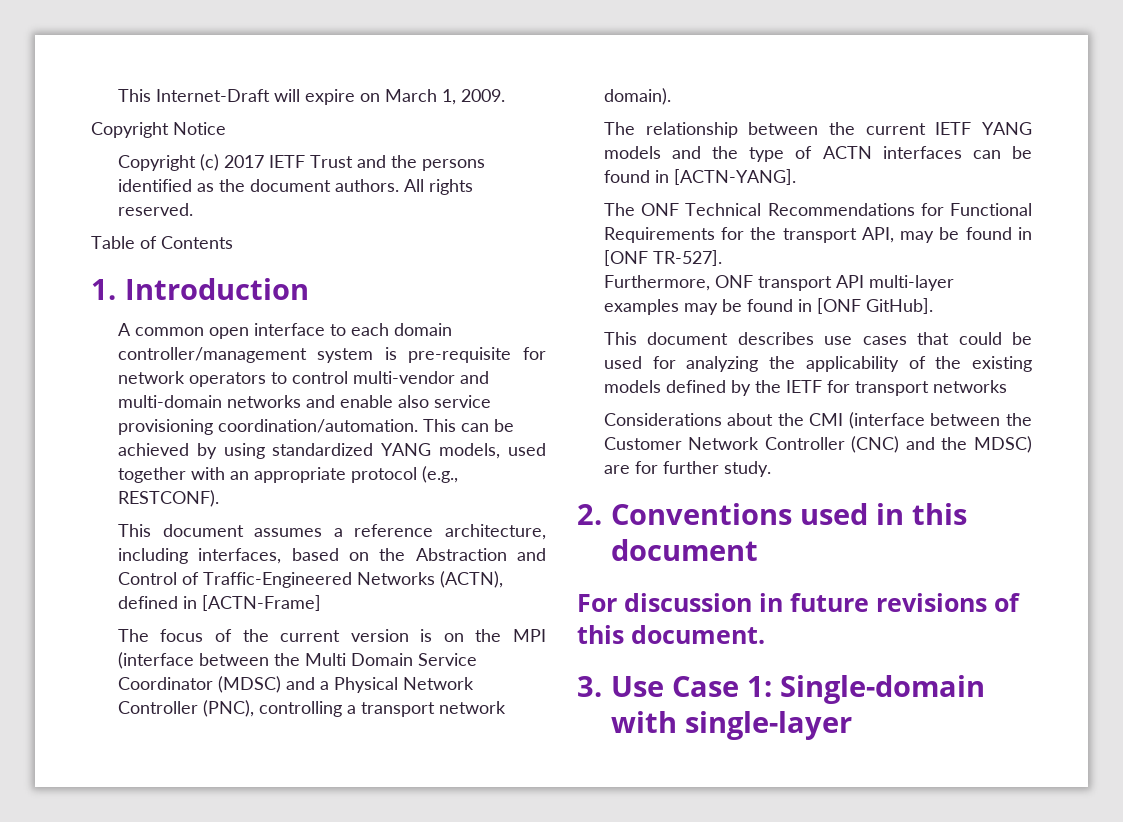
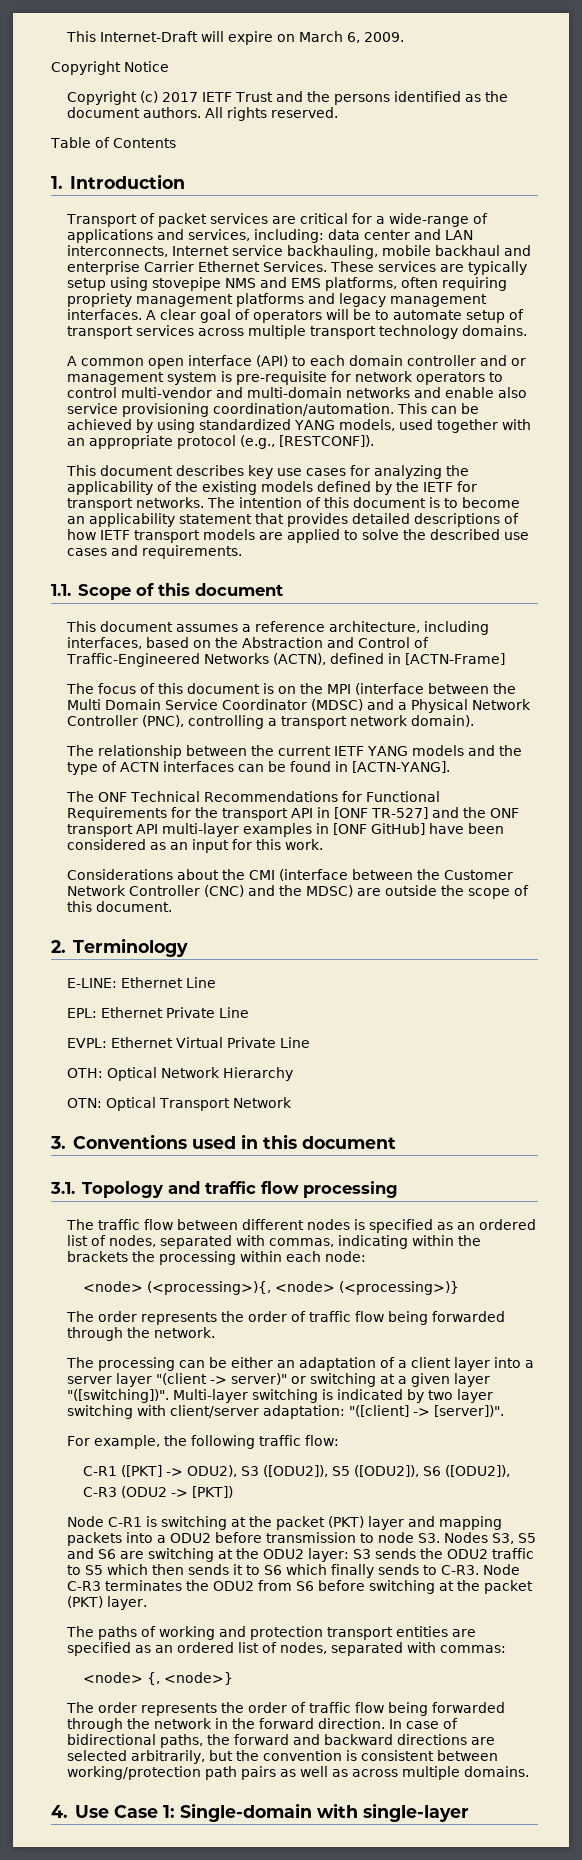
- This Internet-Draft will expire on March 1, 2009.
+ This Internet-Draft will expire on March 6, 2009.
+ Transport of packet services are critical for a wide-range of applications and services, including: data center and LAN interconnects, Internet service backhauling, mobile backhaul and enterprise Carrier Ethernet Services. These services are typically setup using stovepipe NMS and EMS platforms, often requiring propriety management platforms and legacy management interfaces. A clear goal of operators will be to automate setup of transport services across multiple transport technology domains.
- A common open interface to each domain controller/management system is pre-requisite for network operators to control multi-vendor and multi-domain networks and enable also service provisioning coordination/automation.
+ A common open interface (API) to each domain controller and or management system is pre-requisite for network operators to control multi-vendor and multi-domain networks and enable also service provisioning coordination/automation.
- This can be achieved by using standardized YANG models, used together with an appropriate protocol (e.g., RESTCONF).
+ This can be achieved by using standardized YANG models, used together with an appropriate protocol (e.g., [RESTCONF]).
+ This document describes key use cases for analyzing the applicability of the existing models defined by the IETF for transport networks. The intention of this document is to become an applicability statement that provides detailed descriptions of how IETF transport models are applied to solve the described use cases and requirements.
+ 1.1. Scope of this document
- The focus of the current version is on the MPI (interface between the Multi Domain Service Coordinator (MDSC) and a Physical Network Controller (PNC), controlling a transport network domain).
+ The focus of this document is on the MPI (interface between the Multi Domain Service Coordinator (MDSC) and a Physical Network Controller (PNC), controlling a transport network domain).
- The ONF Technical Recommendations for Functional Requirements for the transport API, may be found in [ONF TR-527].
- Furthermore, ONF transport API multi-layer examples may be found in [ONF GitHub].
- This document describes use cases that could be used for analyzing the applicability of the existing models defined by the IETF for transport networks
+ The ONF Technical Recommendations for Functional Requirements for the transport API in [ONF TR-527] and the ONF transport API multi-layer examples in [ONF GitHub] have been considered as an input for this work.
- Considerations about the CMI (interface between the Customer Network Controller (CNC) and the MDSC) are for further study.
- 2. Conventions used in this document
+ Considerations about the CMI (interface between the Customer Network Controller (CNC) and the MDSC) are outside the scope of this document.
+ 2. Terminology
+ E-LINE: Ethernet Line
+ EPL: Ethernet Private Line
+ EVPL: Ethernet Virtual Private Line
+ OTH: Optical Network Hierarchy
+ OTN: Optical Transport Network
+ 3. Conventions used in this document
- For discussion in future revisions of this document.
- 3. Use Case 1: Single-domain with single-layer
+ 3.1. Topology and traffic flow processing
+ The traffic flow between different nodes is specified as an ordered list of nodes, separated with commas, indicating within the brackets the processing within each node:
+ <node> (<processing>){, <node> (<processing>)}
+ The order represents the order of traffic flow being forwarded through the network.
+ The processing can be either an adaptation of a client layer into a server layer "(client -> server)" or switching at a given layer "([switching])". Multi-layer switching is indicated by two layer switching with client/server adaptation: "([client] -> [server])".
+ For example, the following traffic flow:
+ C-R1 ([PKT] -> ODU2), S3 ([ODU2]), S5 ([ODU2]), S6 ([ODU2]),
+ C-R3 (ODU2 -> [PKT])
+ Node C-R1 is switching at the packet (PKT) layer and mapping packets into a ODU2 before transmission to node S3. Nodes S3, S5 and S6 are switching at the ODU2 layer: S3 sends the ODU2 traffic to S5 which then sends it to S6 which finally sends to C-R3. Node C-R3 terminates the ODU2 from S6 before switching at the packet (PKT) layer.
+ The paths of working and protection transport entities are specified as an ordered list of nodes, separated with commas:
+ <node> {, <node>}
+ The order represents the order of traffic flow being forwarded through the network in the forward direction. In case of bidirectional paths, the forward and backward directions are selected arbitrarily, but the convention is consistent between working/protection path pairs as well as across multiple domains.
+ 4. Use Case 1: Single-domain with single-layer

